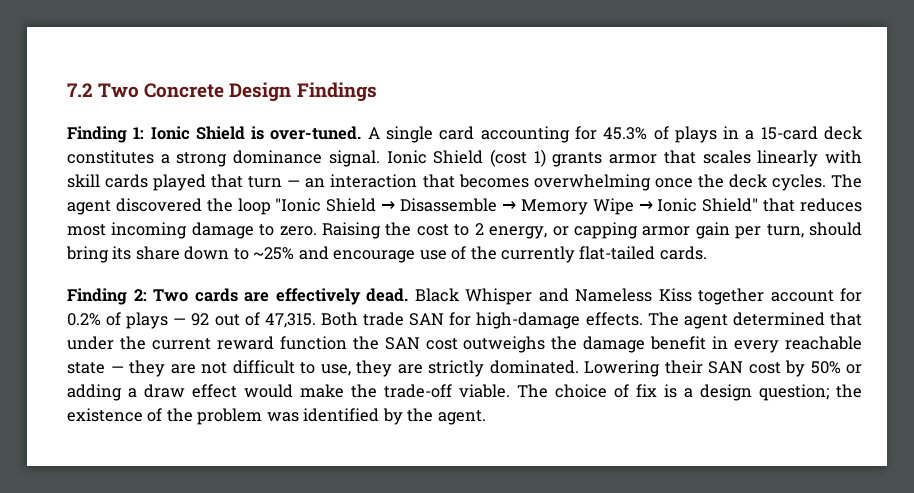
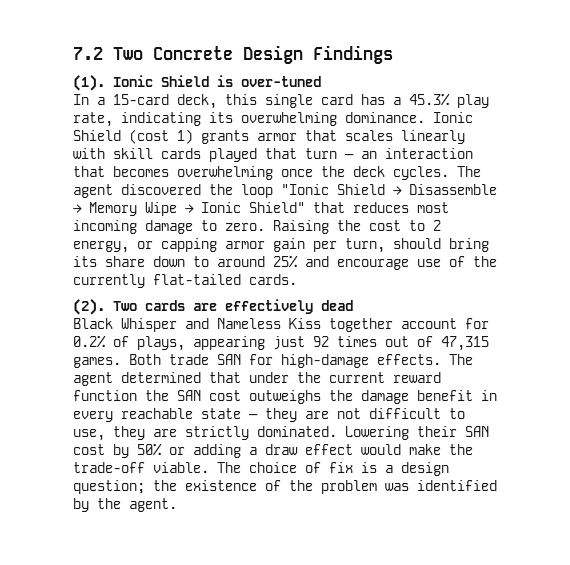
- Finding 1: Ionic Shield is over-tuned. A single card accounting for 45.3% of plays in a 15-card deck constitutes a strong dominance signal.
+ (1). Ionic Shield is over-tuned
+ In a 15-card deck, this single card has a 45.3% play rate, indicating its overwhelming dominance.
- Raising the cost to 2 energy, or capping armor gain per turn, should bring its share down to ~25% and encourage use of the currently flat-tailed cards.
+ Raising the cost to 2 energy, or capping armor gain per turn, should bring its share down to around 25% and encourage use of the currently flat-tailed cards.
- Finding 2: Two cards are effectively dead. Black Whisper and Nameless Kiss together account for 0.2% of plays — 92 out of 47,315.
+ (2). Two cards are effectively dead
+ Black Whisper and Nameless Kiss together account for 0.2% of plays, appearing just 92 times out of 47,315 games.

